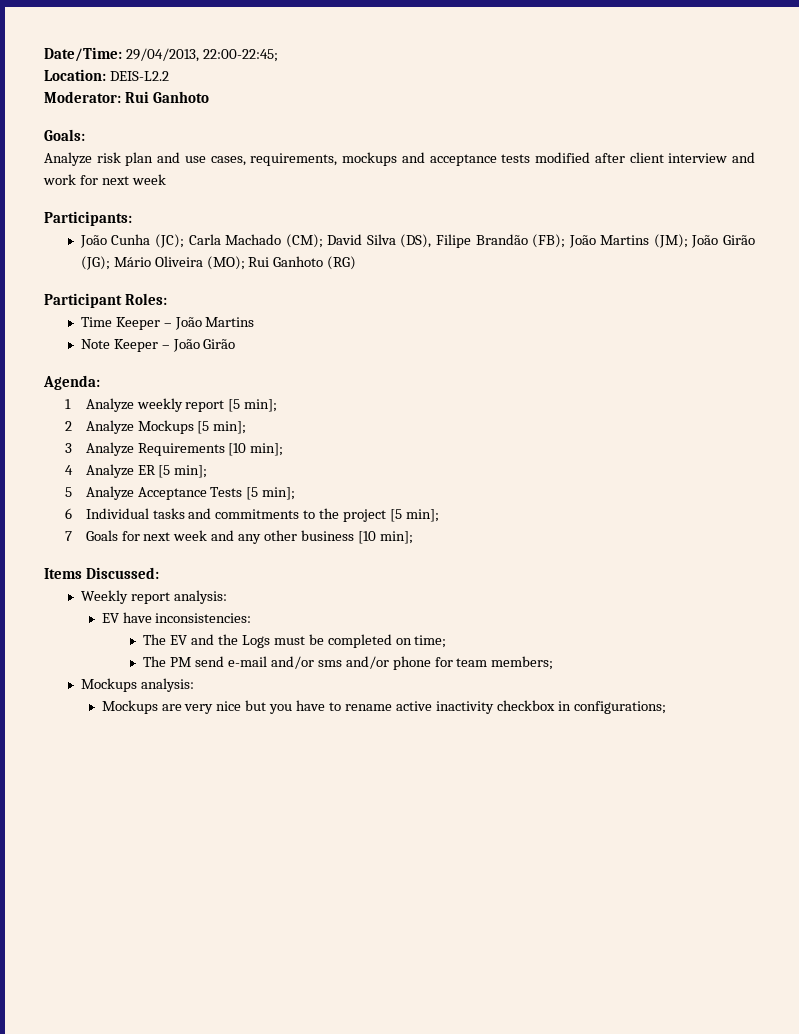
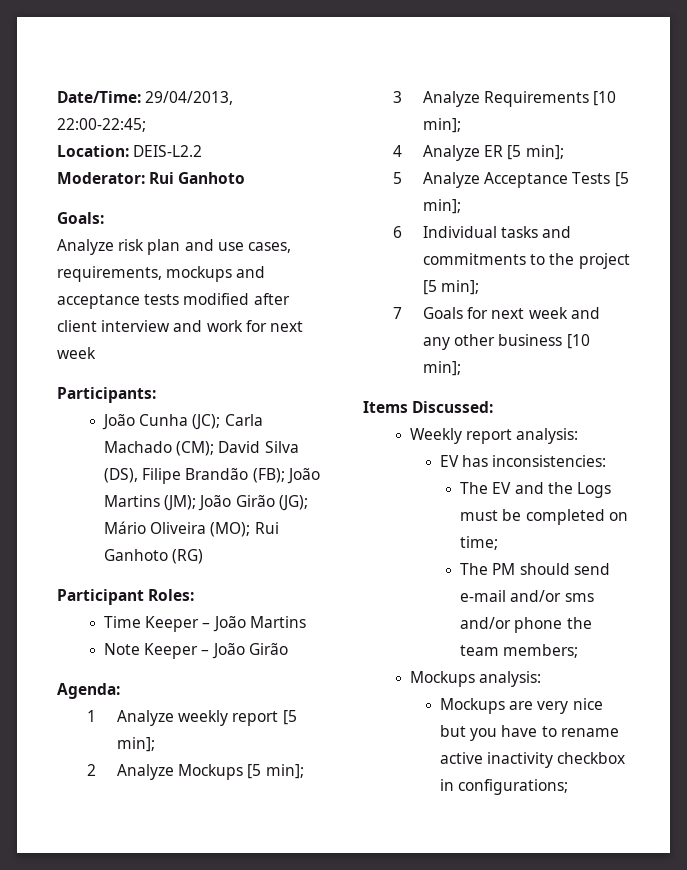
- EV have inconsistencies:
+ EV has inconsistencies:
- The PM send e-mail and/or sms and/or phone for team members;
+ The PM should send e-mail and/or sms and/or phone the team members;

